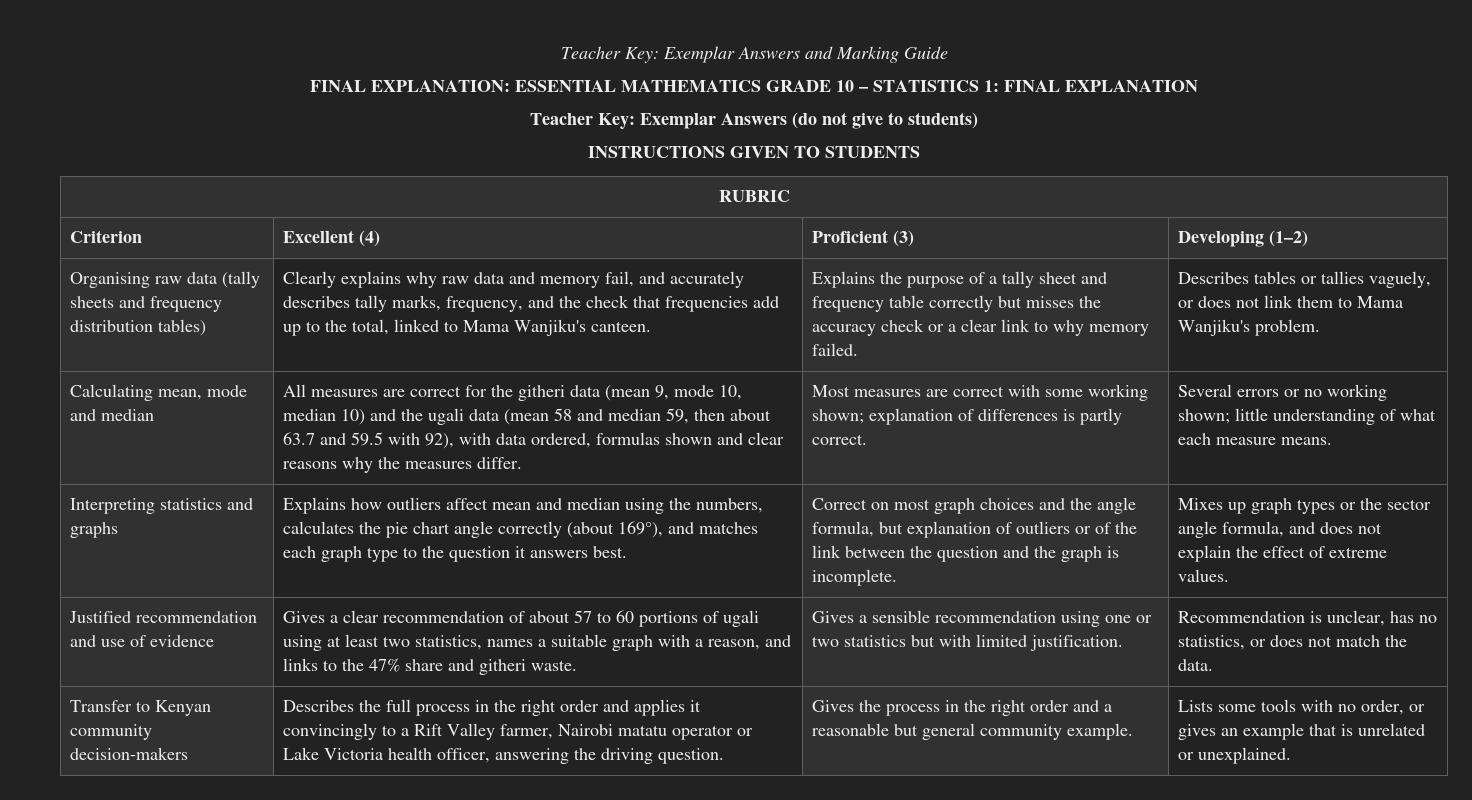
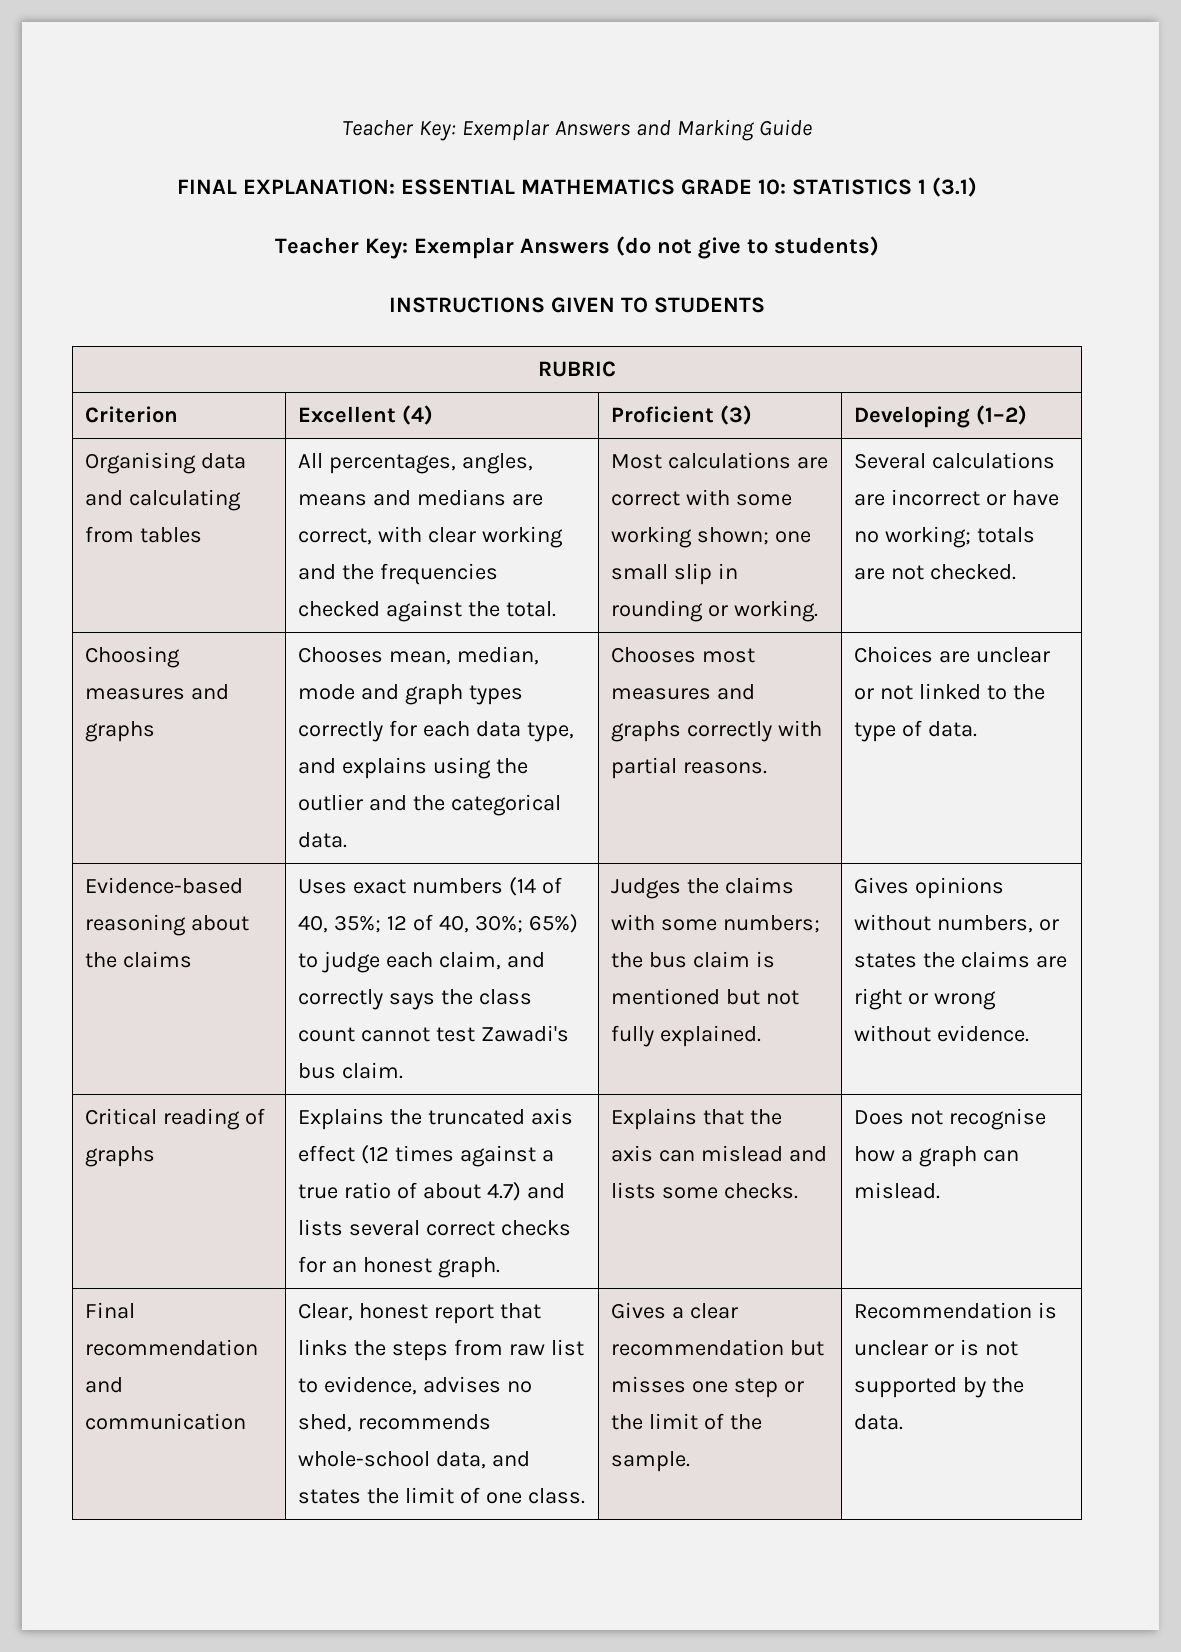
- FINAL EXPLANATION: ESSENTIAL MATHEMATICS GRADE 10 – STATISTICS 1: FINAL EXPLANATION
+ FINAL EXPLANATION: ESSENTIAL MATHEMATICS GRADE 10: STATISTICS 1 (3.1)
- Organising raw data (tally sheets and frequency distribution tables) | Clearly explains why raw data and memory fail, and accurately describes tally marks, frequency, and the check that frequencies add up to the total, linked to Mama Wanjiku's canteen. | Explains the purpose of a tally sheet and frequency table correctly but misses the accuracy check or a clear link to why memory failed. | Describes tables or tallies vaguely, or does not link them to Mama Wanjiku's problem.
- Calculating mean, mode and median | All measures are correct for the githeri data (mean 9, mode 10, median 10) and the ugali data (mean 58 and median 59, then about 63.7 and 59.5 with 92), with data ordered, formulas shown and clear reasons why the measures differ.
+ Organising data and calculating from tables | All percentages, angles, means and medians are correct, with clear working and the frequencies checked against the total.
- Most measures are correct with some working shown; explanation of differences is partly correct. | Several errors or no working shown; little understanding of what each measure means.
- Interpreting statistics and graphs | Explains how outliers affect mean and median using the numbers, calculates the pie chart angle correctly (about 169°), and matches each graph type to the question it answers best. | Correct on most graph choices and the angle formula, but explanation of outliers or of the link between the question and the graph is incomplete. | Mixes up graph types or the sector angle formula, and does not explain the effect of extreme values.
- Justified recommendation and use of evidence | Gives a clear recommendation of about 57 to 60 portions of ugali using at least two statistics, names a suitable graph with a reason, and links to the 47% share and githeri waste. | Gives a sensible recommendation using one or two statistics but with limited justification. | Recommendation is unclear, has no statistics, or does not match the data.
- Transfer to Kenyan community decision-makers | Describes the full process in the right order and applies it convincingly to a Rift Valley farmer, Nairobi matatu operator or Lake Victoria health officer, answering the driving question. | Gives the process in the right order and a reasonable but general community example. | Lists some tools with no order, or gives an example that is unrelated or unexplained.
+ Most calculations are correct with some working shown; one small slip in rounding or working. | Several calculations are incorrect or have no working; totals are not checked.
+ Choosing measures and graphs | Chooses mean, median, mode and graph types correctly for each data type, and explains using the outlier and the categorical data. | Chooses most measures and graphs correctly with partial reasons. | Choices are unclear or not linked to the type of data.
+ Evidence-based reasoning about the claims | Uses exact numbers (14 of 40, 35%; 12 of 40, 30%; 65%) to judge each claim, and correctly says the class count cannot test Zawadi's bus claim. | Judges the claims with some numbers; the bus claim is mentioned but not fully explained. | Gives opinions without numbers, or states the claims are right or wrong without evidence.
+ Critical reading of graphs | Explains the truncated axis effect (12 times against a true ratio of about 4.7) and lists several correct checks for an honest graph. | Explains that the axis can mislead and lists some checks. | Does not recognise how a graph can mislead.
+ Final recommendation and communication | Clear, honest report that links the steps from raw list to evidence, advises no shed, recommends whole-school data, and states the limit of one class. | Gives a clear recommendation but misses one step or the limit of the sample. | Recommendation is unclear or is not supported by the data.

